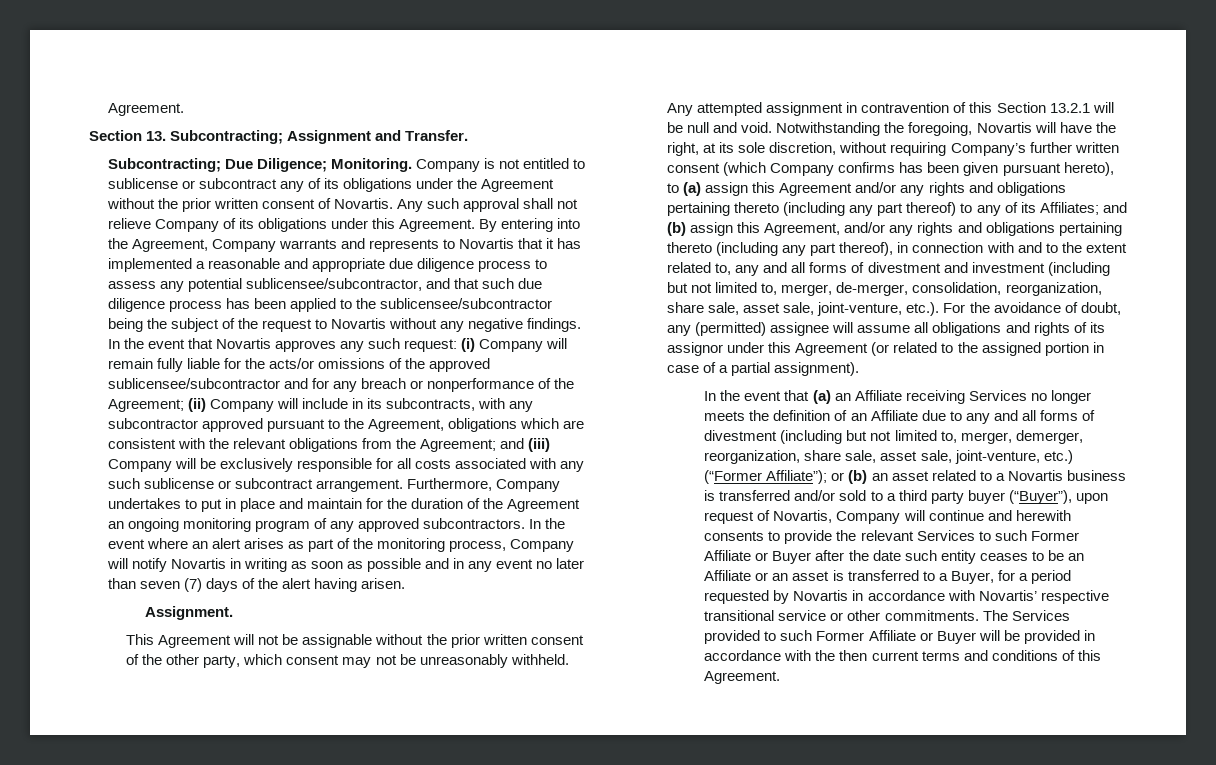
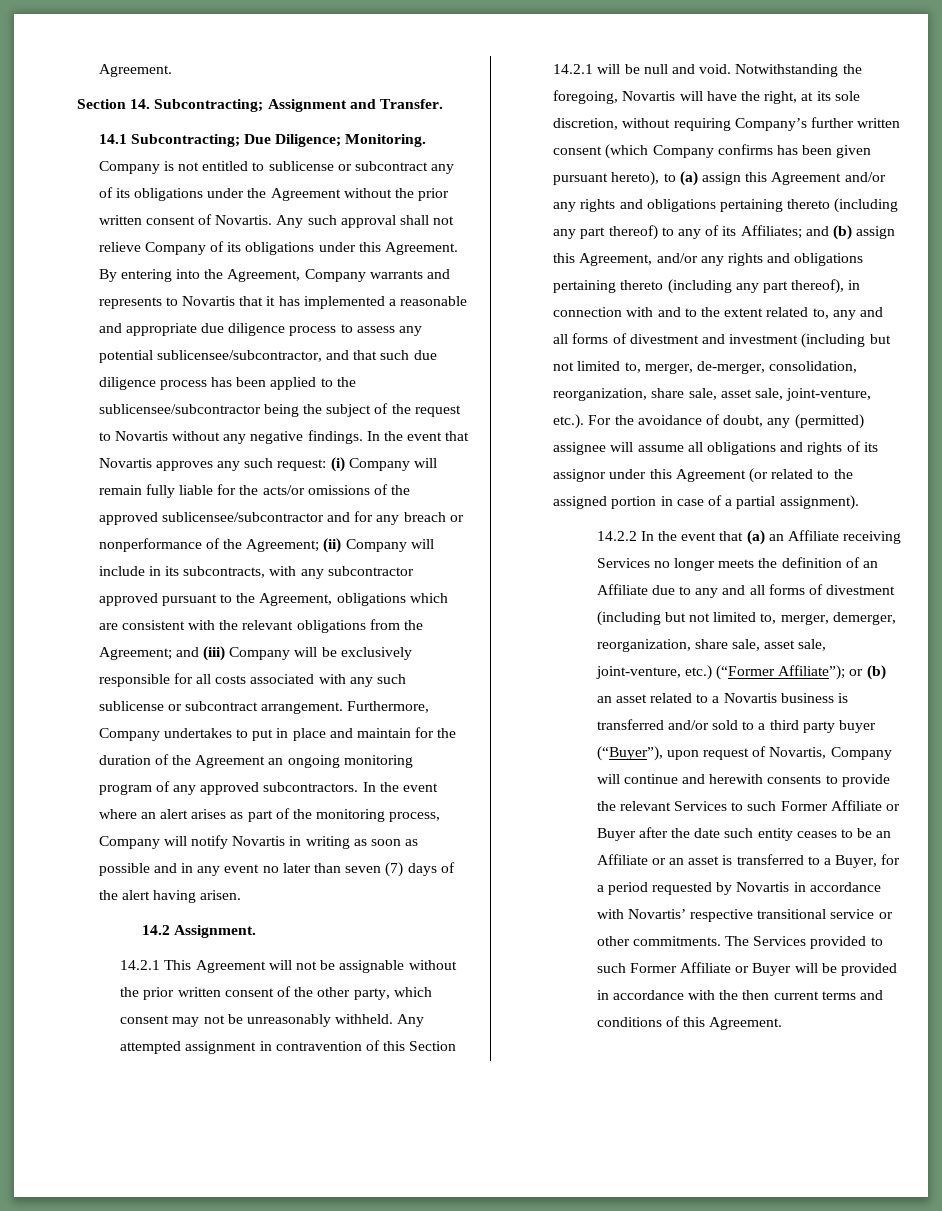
- Section 13. Subcontracting; Assignment and Transfer.
+ Section 14. Subcontracting; Assignment and Transfer.
- Subcontracting; Due Diligence; Monitoring.
+ 14.1 Subcontracting; Due Diligence; Monitoring.
- Assignment.
+ 14.2 Assignment.
- This Agreement will not be assignable without the prior written consent of the other party, which consent may not be unreasonably withheld.
+ 14.2.1 This Agreement will not be assignable without the prior written consent of the other party, which consent may not be unreasonably withheld.
- Any attempted assignment in contravention of this Section 13.2.1 will be null and void.
+ Any attempted assignment in contravention of this Section 14.2.1 will be null and void.
- In the event that (a) an Affiliate receiving Services no longer meets the definition of an Affiliate due to any and all forms of divestment (including but not limited to, merger, demerger, reorganization, share sale, asset sale, joint-venture, etc.) (“Former Affiliate”);
+ 14.2.2 In the event that (a) an Affiliate receiving Services no longer meets the definition of an Affiliate due to any and all forms of divestment (including but not limited to, merger, demerger, reorganization, share sale, asset sale, joint-venture, etc.) (“Former Affiliate”);

